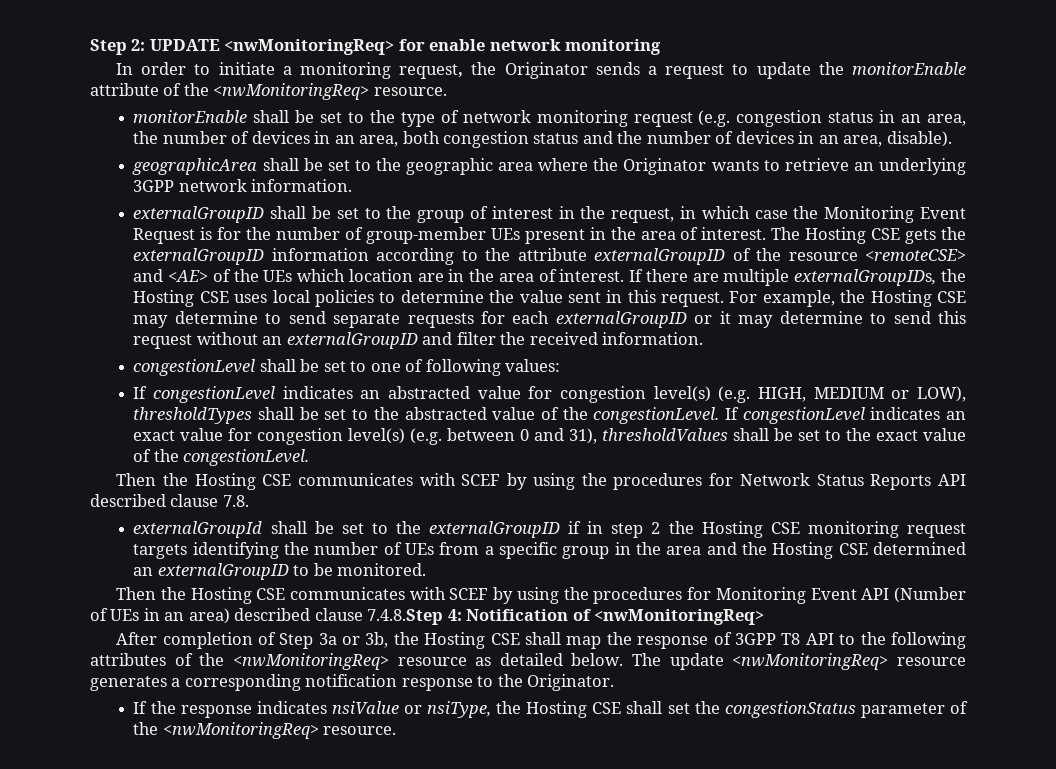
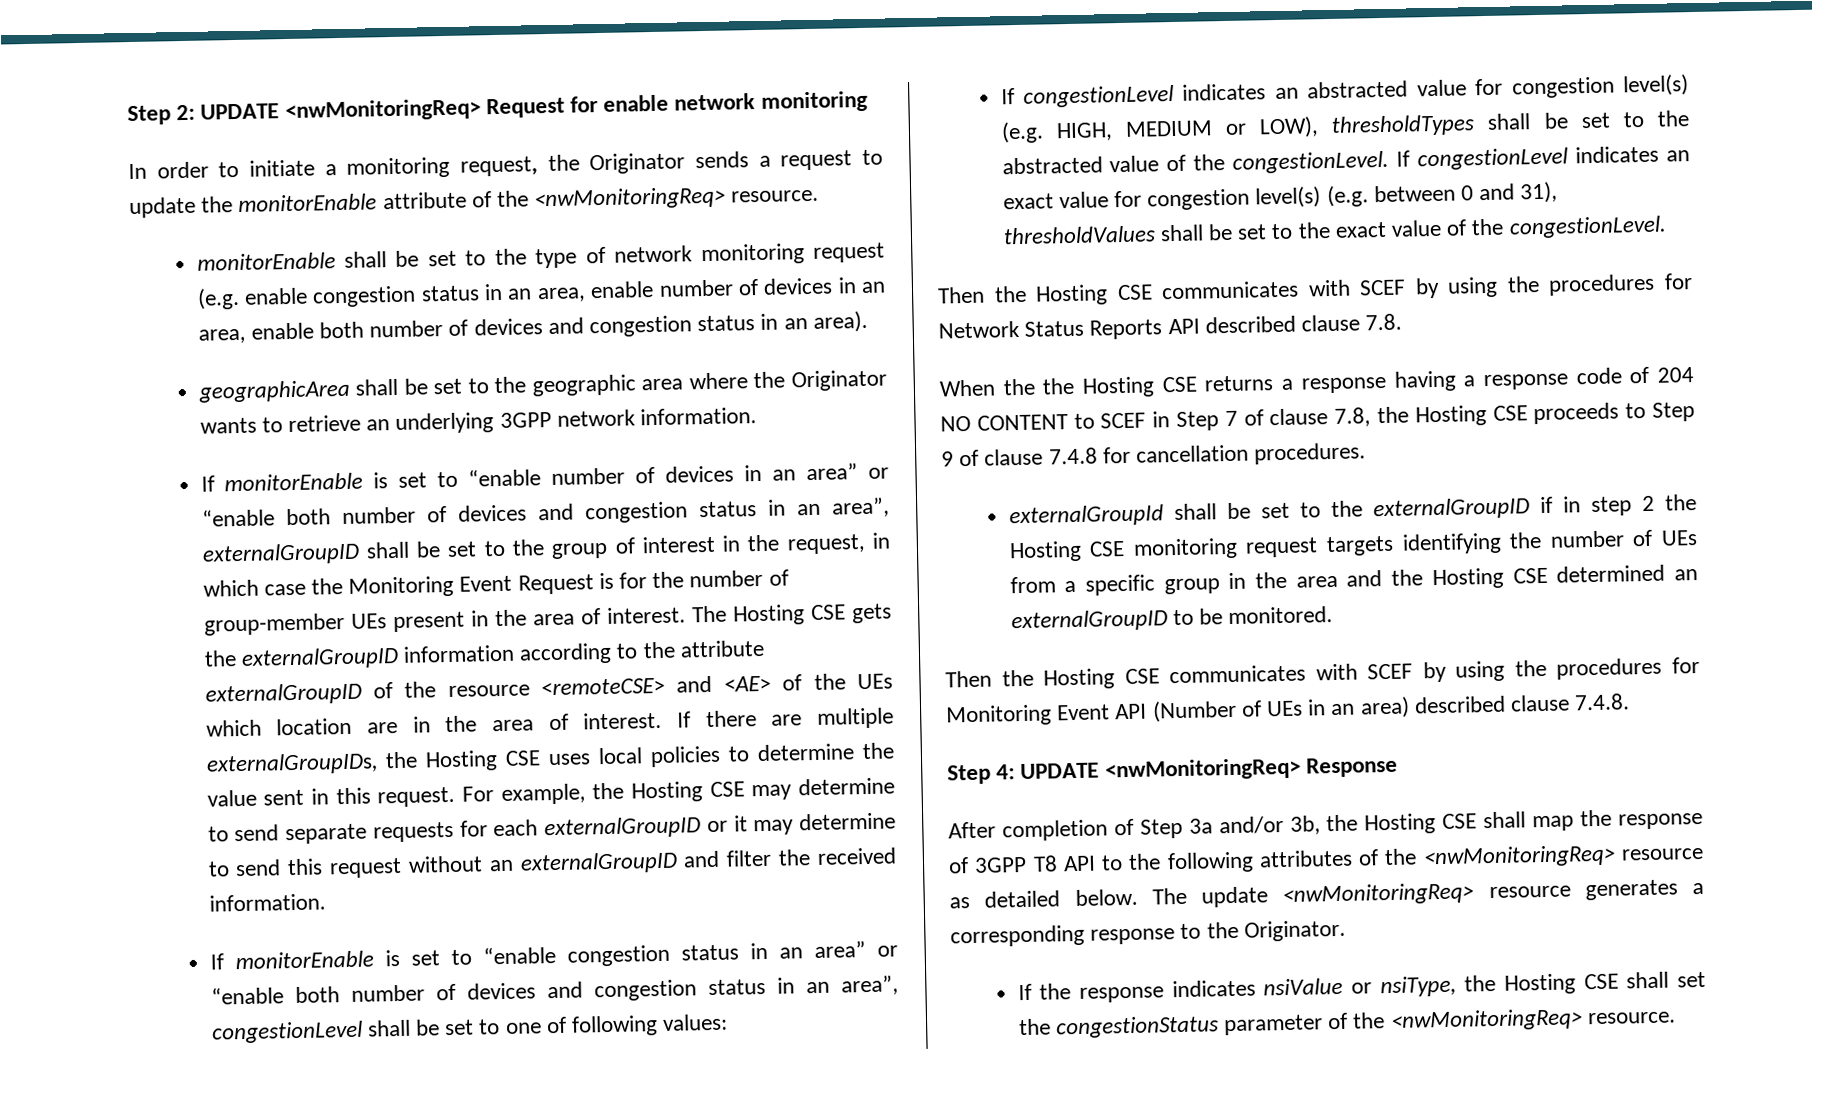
- Step 2: UPDATE <nwMonitoringReq> for enable network monitoring
+ Step 2: UPDATE <nwMonitoringReq> Request for enable network monitoring
- monitorEnable shall be set to the type of network monitoring request (e.g. congestion status in an area, the number of devices in an area, both congestion status and the number of devices in an area, disable).
+ monitorEnable shall be set to the type of network monitoring request (e.g. enable congestion status in an area, enable number of devices in an area, enable both number of devices and congestion status in an area).
- externalGroupID shall be set to the group of interest in the request, in which case the Monitoring Event Request is for the number of group-member UEs present in the area of interest.
+ If monitorEnable is set to “enable number of devices in an area” or “enable both number of devices and congestion status in an area”, externalGroupID shall be set to the group of interest in the request, in which case the Monitoring Event Request is for the number of group-member UEs present in the area of interest.
- congestionLevel shall be set to one of following values:
+ If monitorEnable is set to “enable congestion status in an area” or “enable both number of devices and congestion status in an area”, congestionLevel shall be set to one of following values:
+ When the the Hosting CSE returns a response having a response code of 204 NO CONTENT to SCEF in Step 7 of clause 7.8, the Hosting CSE proceeds to Step 9 of clause 7.4.8 for cancellation procedures.
- Then the Hosting CSE communicates with SCEF by using the procedures for Monitoring Event API (Number of UEs in an area) described clause 7.4.8.Step 4: Notification of <nwMonitoringReq>
+ Then the Hosting CSE communicates with SCEF by using the procedures for Monitoring Event API (Number of UEs in an area) described clause 7.4.8.
+ Step 4: UPDATE <nwMonitoringReq> Response
- After completion of Step 3a or 3b, the Hosting CSE shall map the response of 3GPP T8 API to the following attributes of the <nwMonitoringReq> resource as detailed below.
+ After completion of Step 3a and/or 3b, the Hosting CSE shall map the response of 3GPP T8 API to the following attributes of the <nwMonitoringReq> resource as detailed below.
- The update <nwMonitoringReq> resource generates a corresponding notification response to the Originator.
+ The update <nwMonitoringReq> resource generates a corresponding response to the Originator.

